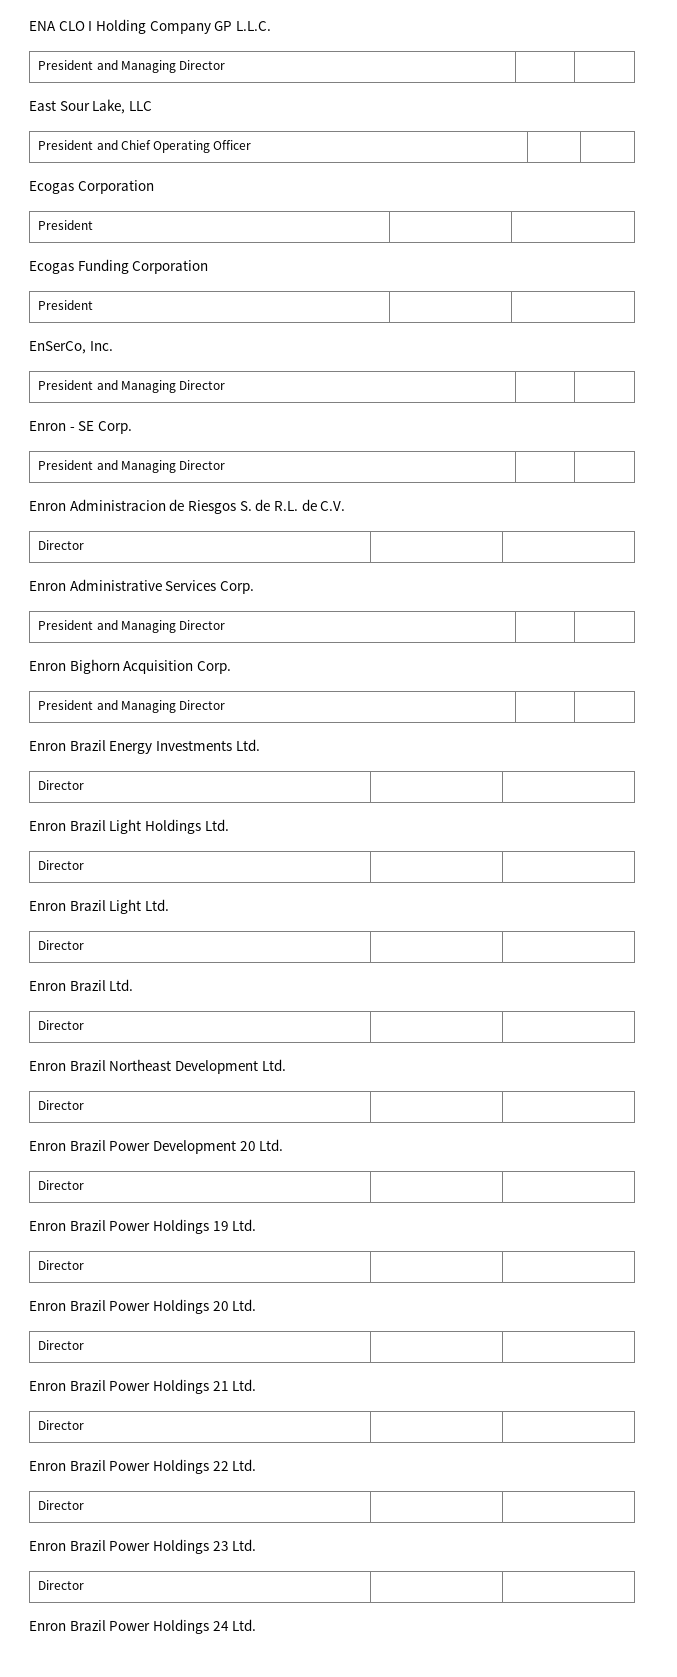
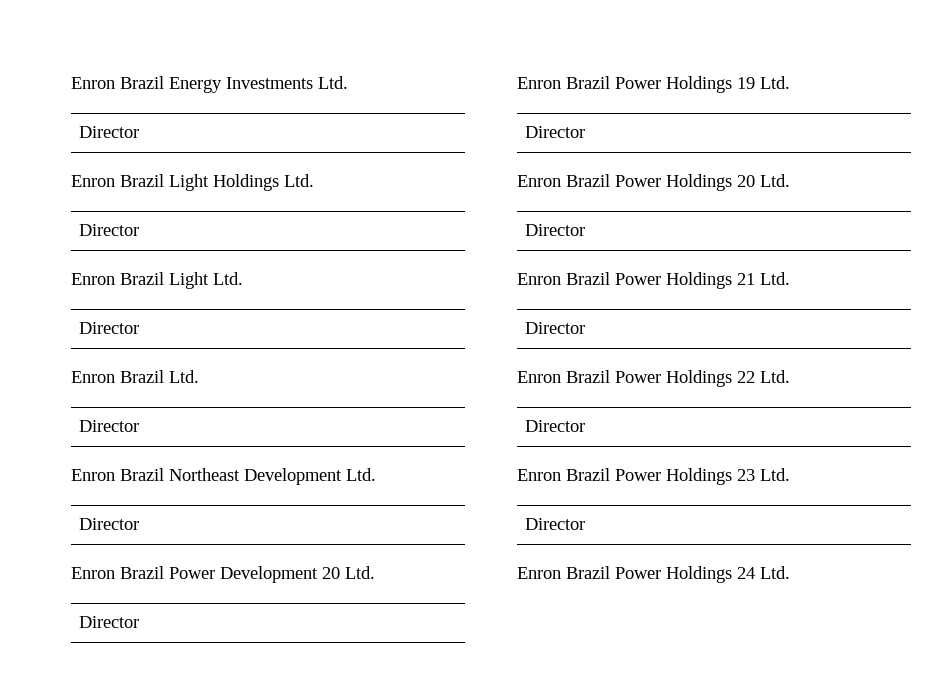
- ENA CLO I Holding Company GP L.L.C.
- President and Managing Director | |
- East Sour Lake, LLC
- President and Chief Operating Officer | |
- Ecogas Corporation
- President | |
- Ecogas Funding Corporation
- President | |
- EnSerCo, Inc.
- President and Managing Director | |
- Enron - SE Corp.
- President and Managing Director | |
- Enron Administracion de Riesgos S. de R.L. de C.V.
- Director | |
- Enron Administrative Services Corp.
- President and Managing Director | |
- Enron Bighorn Acquisition Corp.
- President and Managing Director | |

